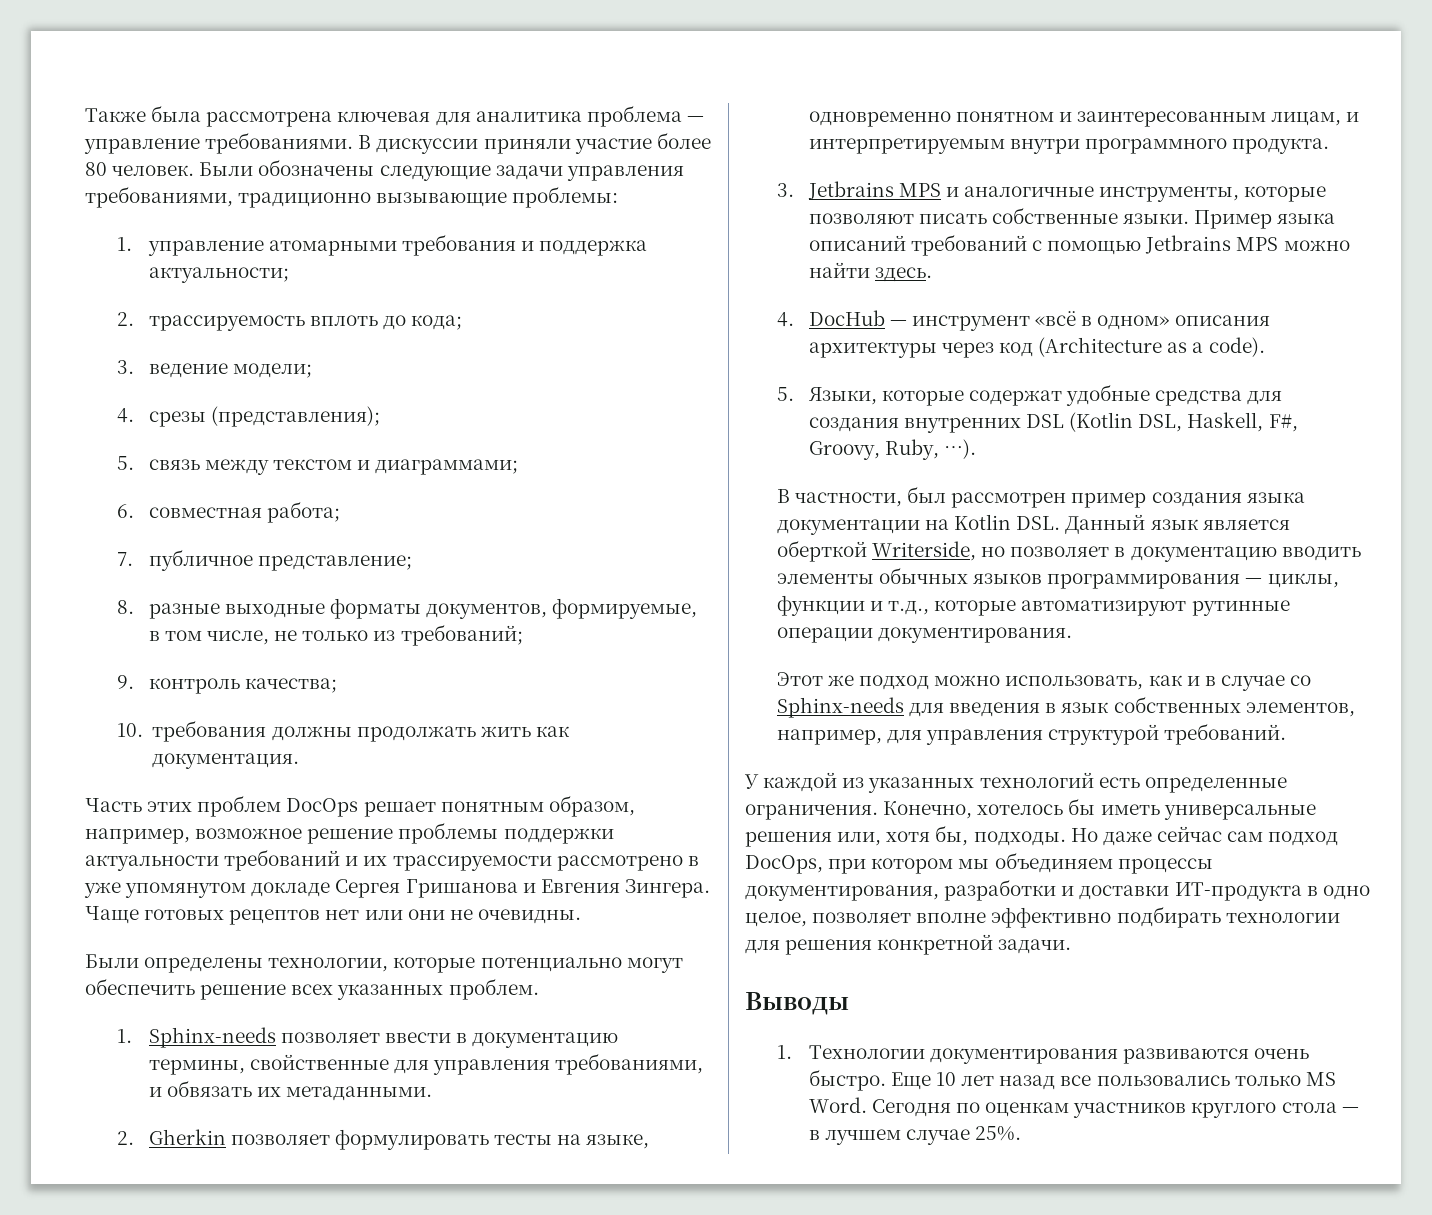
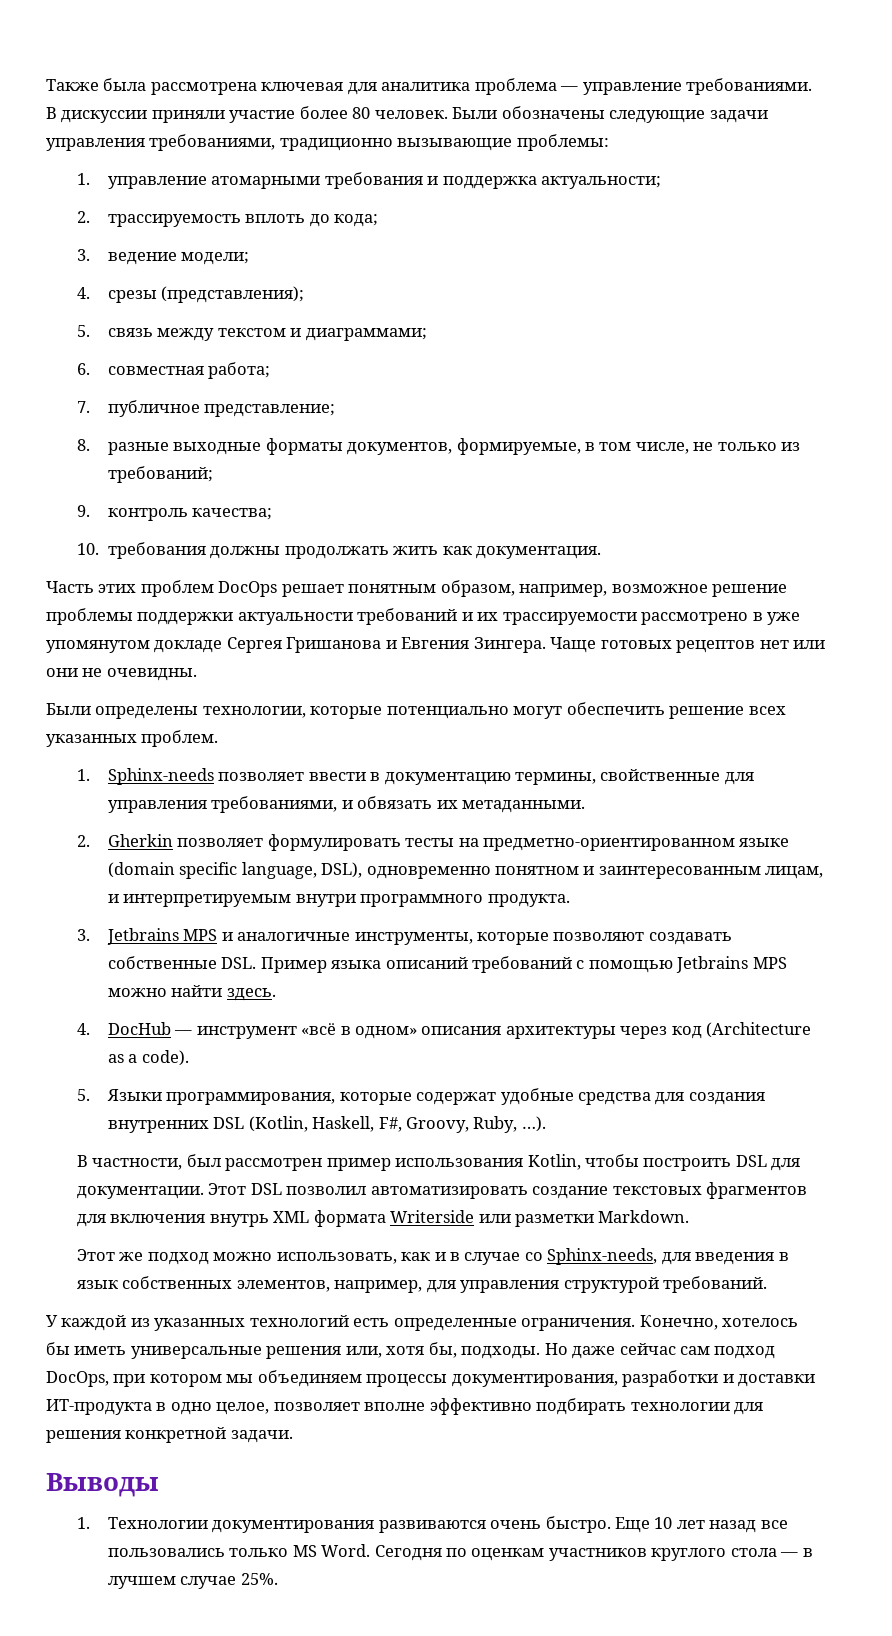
- 2. Gherkin позволяет формулировать тесты на языке, одновременно понятном и заинтересованным лицам, и интерпретируемым внутри программного продукта.
+ 2. Gherkin позволяет формулировать тесты на предметно-ориентированном языке (domain specific language, DSL), одновременно понятном и заинтересованным лицам, и интерпретируемым внутри программного продукта.
- 3. Jetbrains MPS и аналогичные инструменты, которые позволяют писать собственные языки. Пример языка описаний требований с помощью Jetbrains MPS можно найти здесь.
+ 3. Jetbrains MPS и аналогичные инструменты, которые позволяют создавать собственные DSL. Пример языка описаний требований с помощью Jetbrains MPS можно найти здесь.
- 5. Языки, которые содержат удобные средства для создания внутренних DSL (Kotlin DSL, Haskell, F#, Groovy, Ruby, …).
+ 5. Языки программирования, которые содержат удобные средства для создания внутренних DSL (Kotlin, Haskell, F#, Groovy, Ruby, …).
- В частности, был рассмотрен пример создания языка документации на Kotlin DSL. Данный язык является оберткой Writerside, но позволяет в документацию вводить элементы обычных языков программирования — циклы, функции и т.д., которые автоматизируют рутинные операции документирования.
+ В частности, был рассмотрен пример использования Kotlin, чтобы построить DSL для документации. Этот DSL позволил автоматизировать создание текстовых фрагментов для включения внутрь XML формата Writerside или разметки Markdown.
- Этот же подход можно использовать, как и в случае со Sphinx-needs для введения в язык собственных элементов, например, для управления структурой требований.
+ Этот же подход можно использовать, как и в случае со Sphinx-needs, для введения в язык собственных элементов, например, для управления структурой требований.

